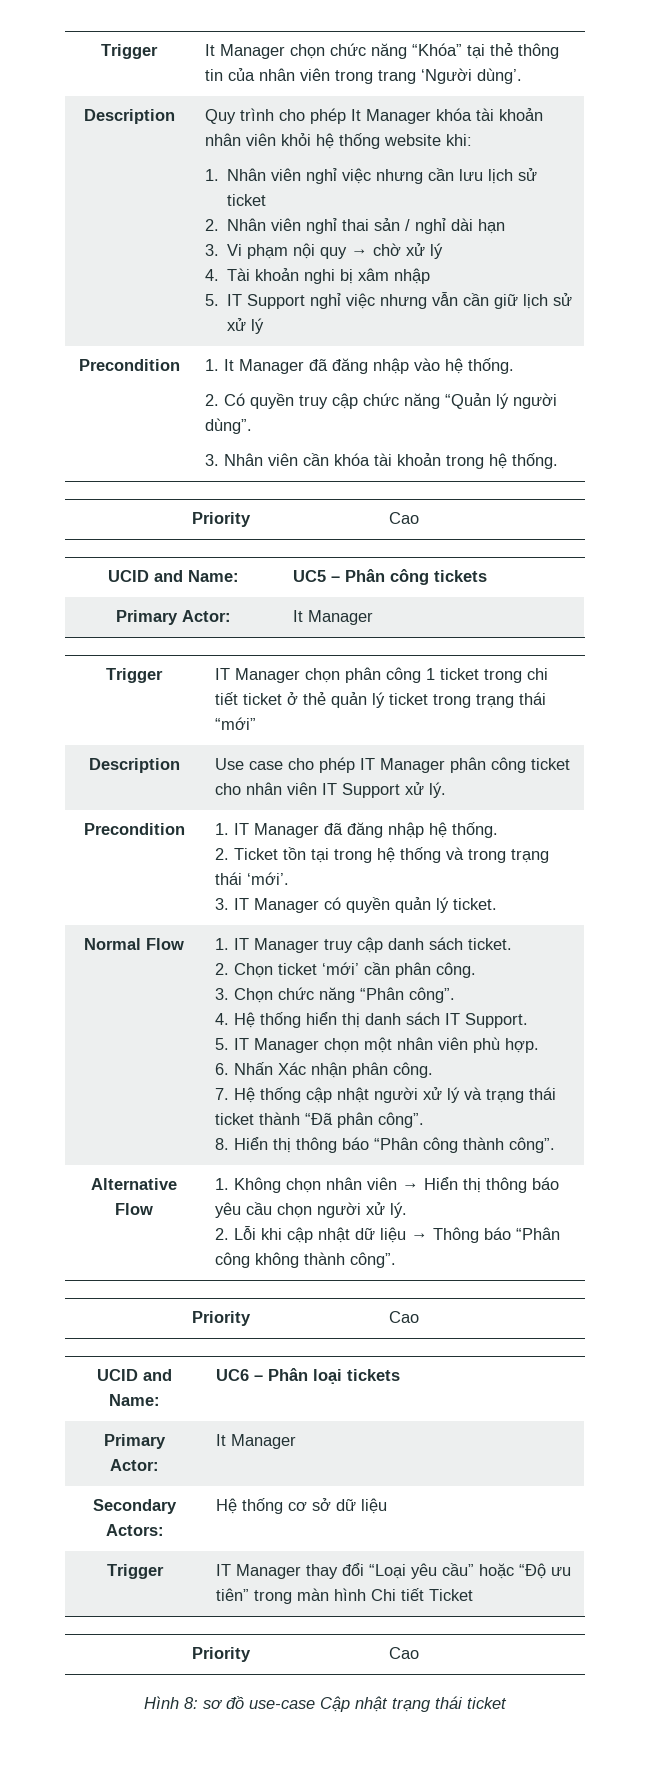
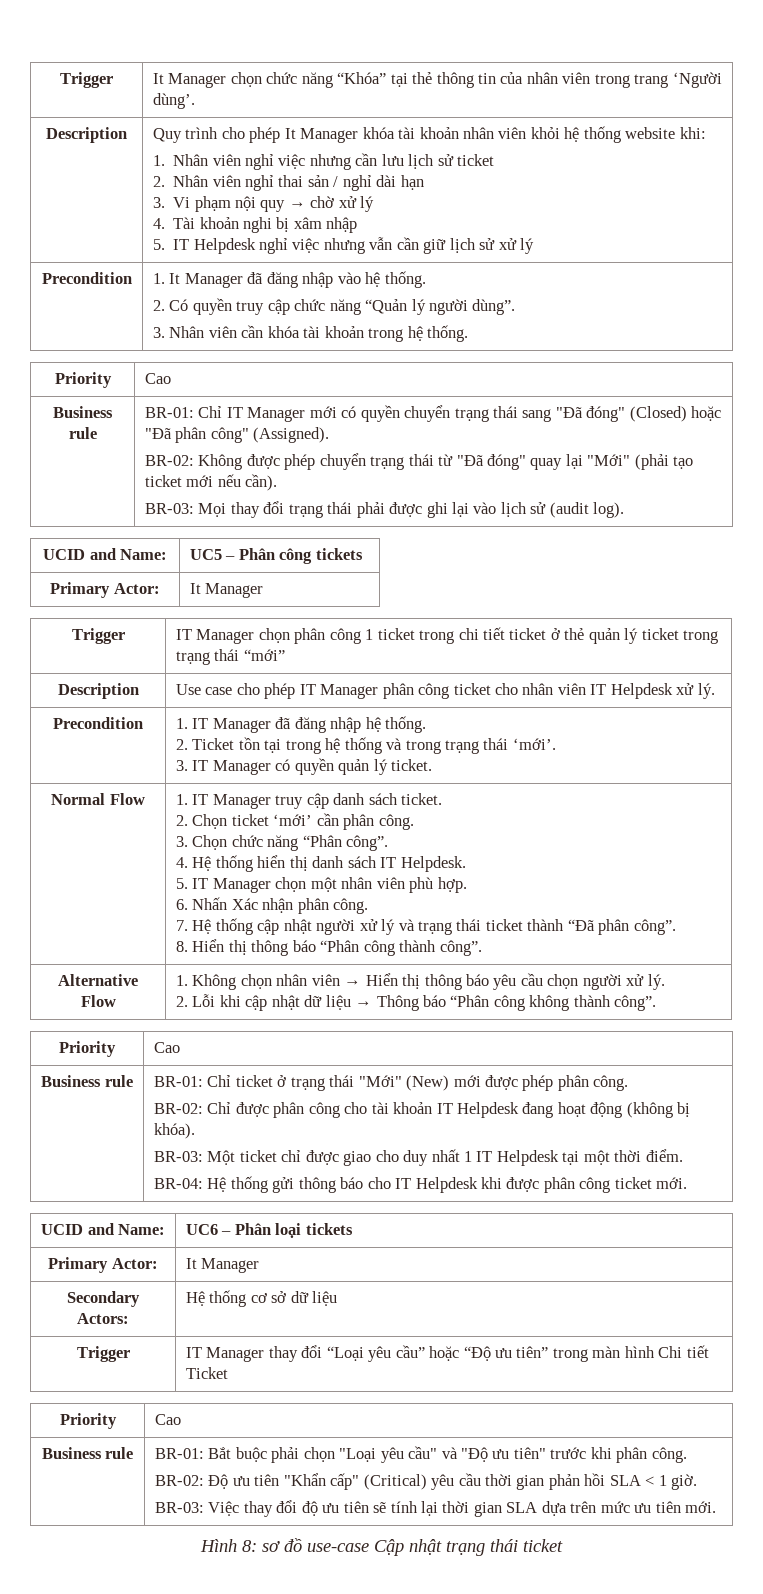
- 5. IT Support nghỉ việc nhưng vẫn cần giữ lịch sử xử lý
+ 5. IT Helpdesk nghỉ việc nhưng vẫn cần giữ lịch sử xử lý
+ Business rule | BR-01: Chỉ IT Manager mới có quyền chuyển trạng thái sang "Đã đóng" (Closed) hoặc "Đã phân công" (Assigned).
+ BR-02: Không được phép chuyển trạng thái từ "Đã đóng" quay lại "Mới" (phải tạo ticket mới nếu cần).
+ BR-03: Mọi thay đổi trạng thái phải được ghi lại vào lịch sử (audit log).
- Description | Use case cho phép IT Manager phân công ticket cho nhân viên IT Support xử lý.
+ Description | Use case cho phép IT Manager phân công ticket cho nhân viên IT Helpdesk xử lý.
- 4. Hệ thống hiển thị danh sách IT Support.
+ 4. Hệ thống hiển thị danh sách IT Helpdesk.
+ Business rule | BR-01: Chỉ ticket ở trạng thái "Mới" (New) mới được phép phân công.
+ BR-02: Chỉ được phân công cho tài khoản IT Helpdesk đang hoạt động (không bị khóa).
+ BR-03: Một ticket chỉ được giao cho duy nhất 1 IT Helpdesk tại một thời điểm.
+ BR-04: Hệ thống gửi thông báo cho IT Helpdesk khi được phân công ticket mới.
+ Business rule | BR-01: Bắt buộc phải chọn "Loại yêu cầu" và "Độ ưu tiên" trước khi phân công.
+ BR-02: Độ ưu tiên "Khẩn cấp" (Critical) yêu cầu thời gian phản hồi SLA < 1 giờ.
+ BR-03: Việc thay đổi độ ưu tiên sẽ tính lại thời gian SLA dựa trên mức ưu tiên mới.

